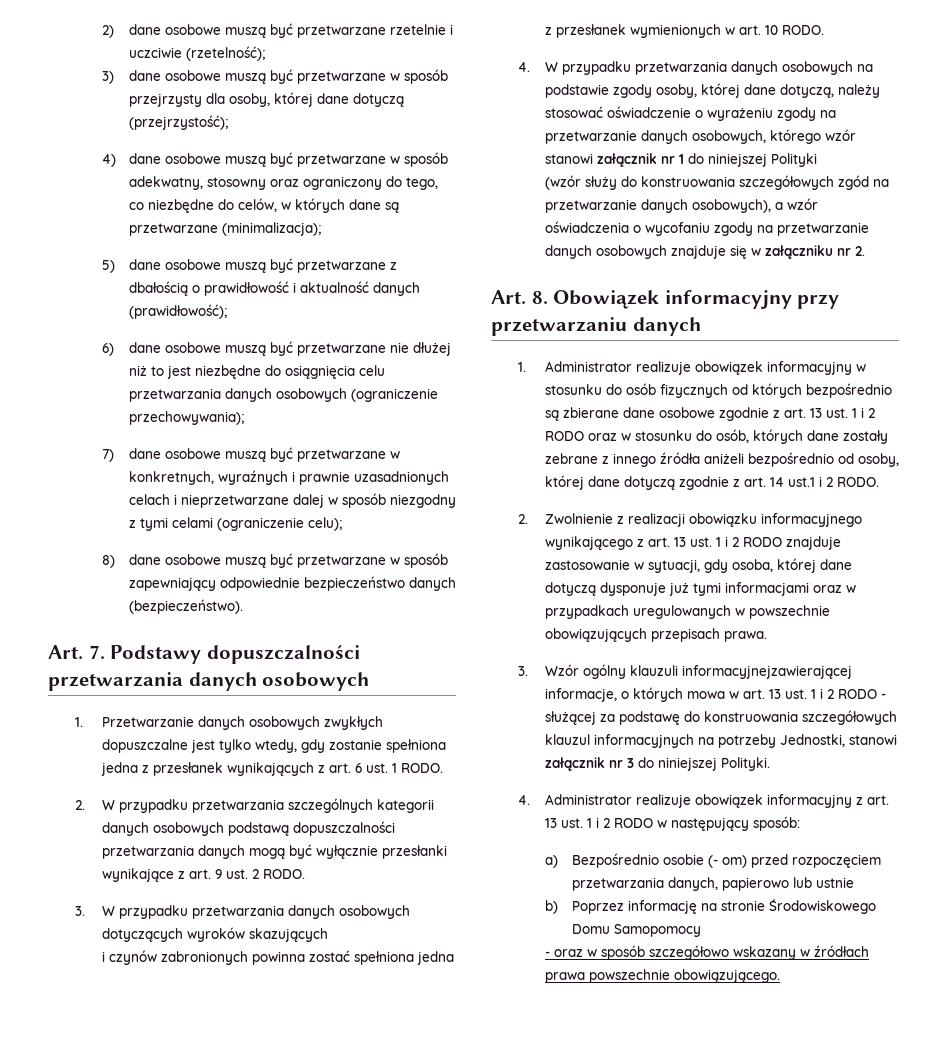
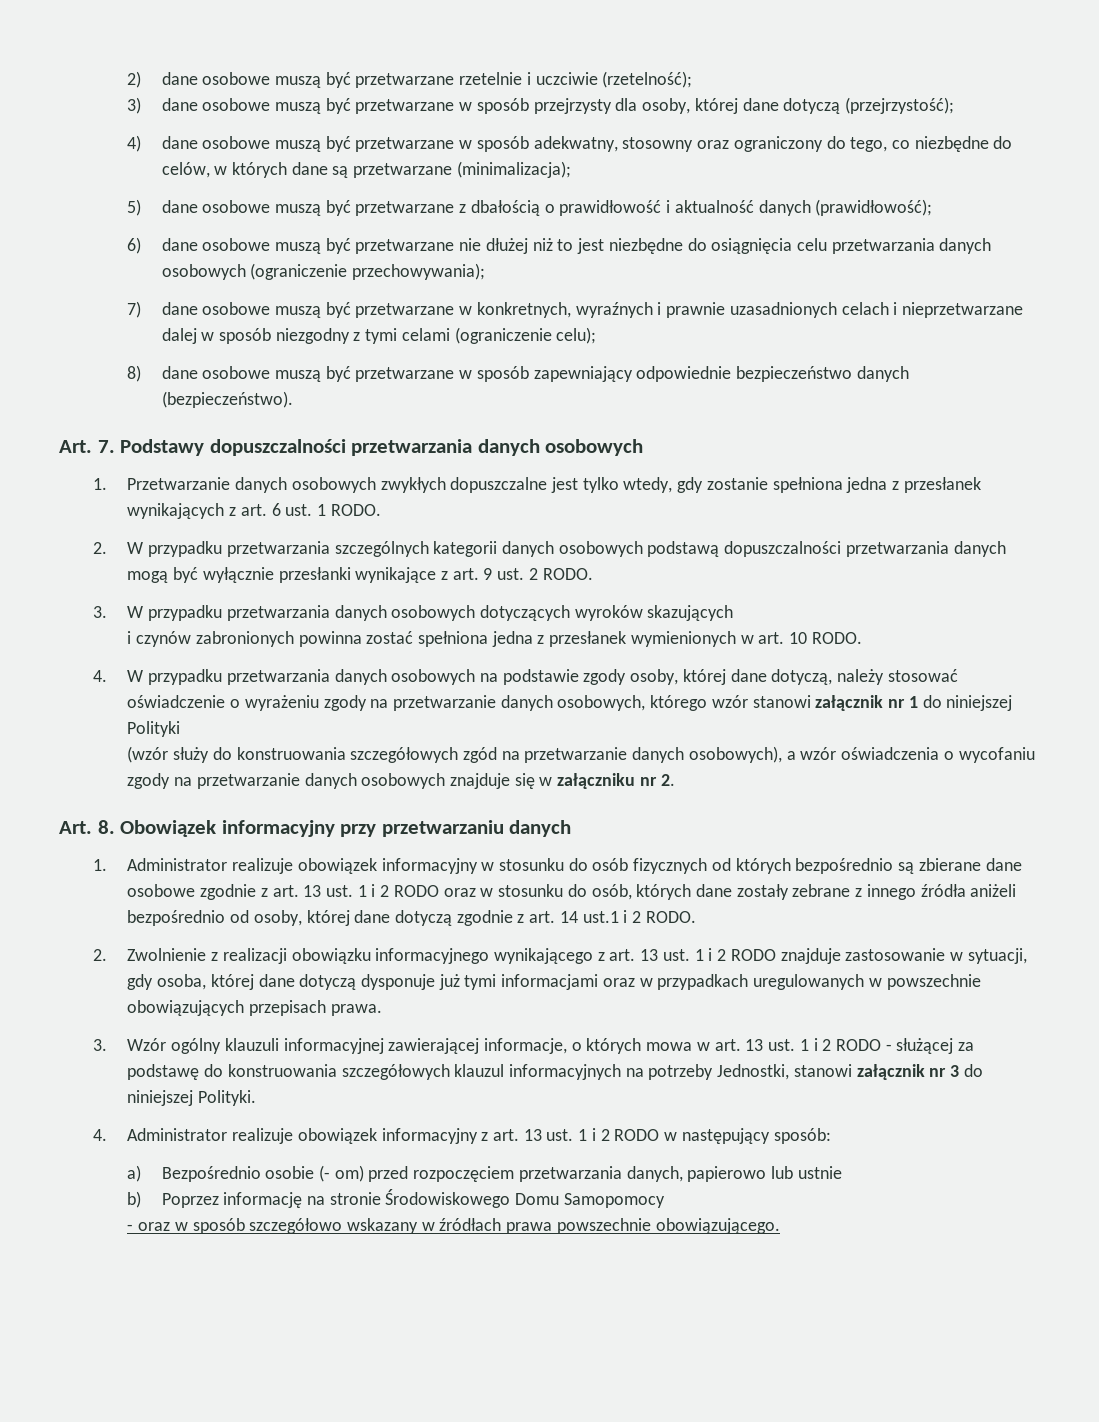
- 3. Wzór ogólny klauzuli informacyjnejzawierającej informacje, o których mowa w art. 13 ust. 1 i 2 RODO - służącej za podstawę do konstruowania szczegółowych klauzul informacyjnych na potrzeby Jednostki, stanowi załącznik nr 3 do niniejszej Polityki.
+ 3. Wzór ogólny klauzuli informacyjnej zawierającej informacje, o których mowa w art. 13 ust. 1 i 2 RODO - służącej za podstawę do konstruowania szczegółowych klauzul informacyjnych na potrzeby Jednostki, stanowi załącznik nr 3 do niniejszej Polityki.

